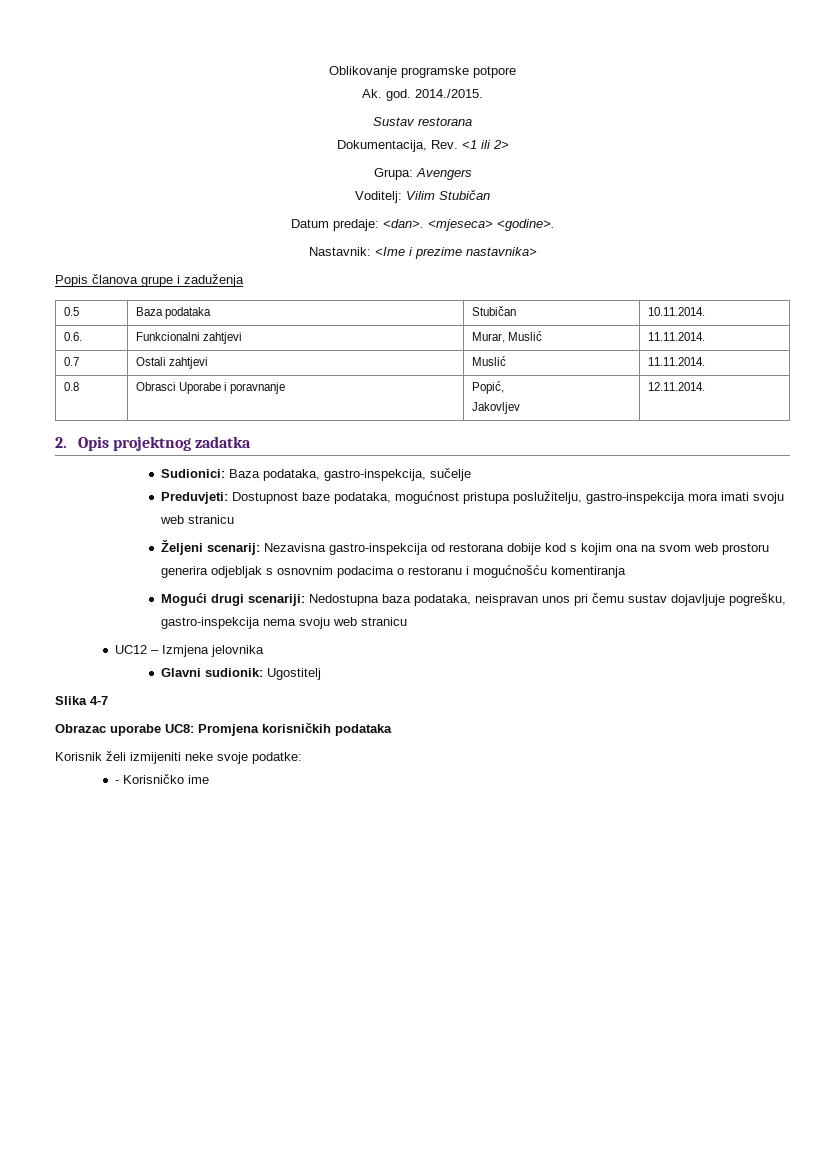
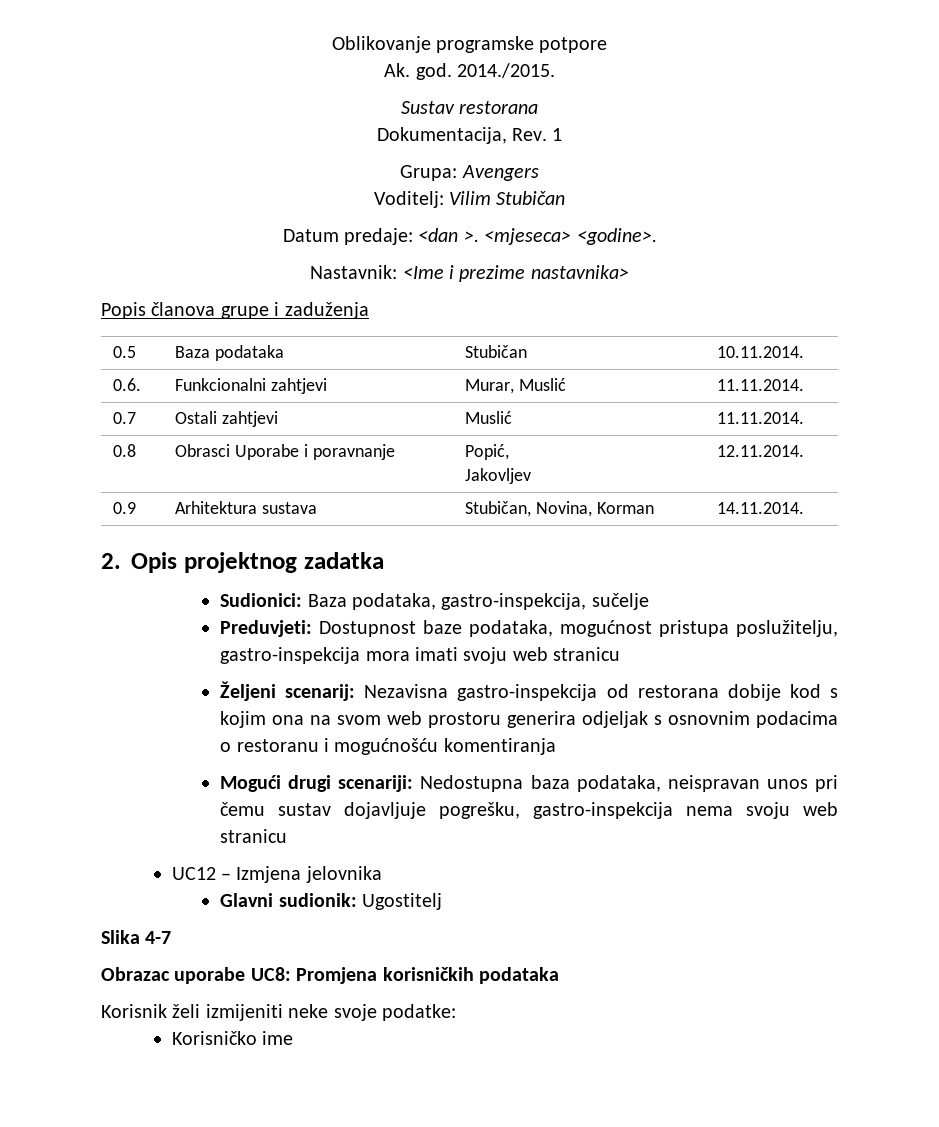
- Dokumentacija, Rev. <1 ili 2>
+ Dokumentacija, Rev. 1
- Datum predaje: <dan>.
+ Datum predaje: <dan >.
+ 0.9 | Arhitektura sustava | Stubičan, Novina, Korman | 14.11.2014.
- Željeni scenarij: Nezavisna gastro-inspekcija od restorana dobije kod s kojim ona na svom web prostoru generira odjebljak s osnovnim podacima o restoranu i mogućnošću komentiranja
+ Željeni scenarij: Nezavisna gastro-inspekcija od restorana dobije kod s kojim ona na svom web prostoru generira odjeljak s osnovnim podacima o restoranu i mogućnošću komentiranja
- - Korisničko ime
+ Korisničko ime

